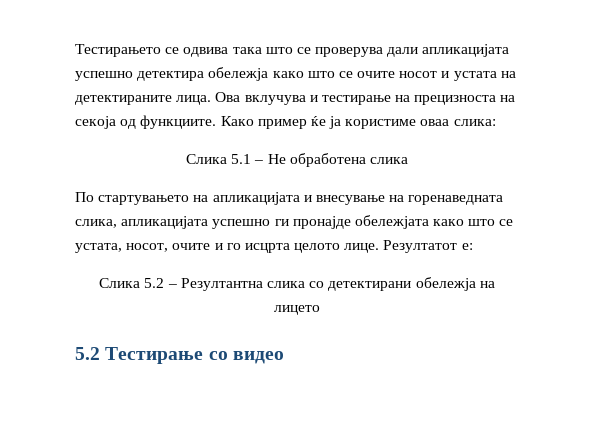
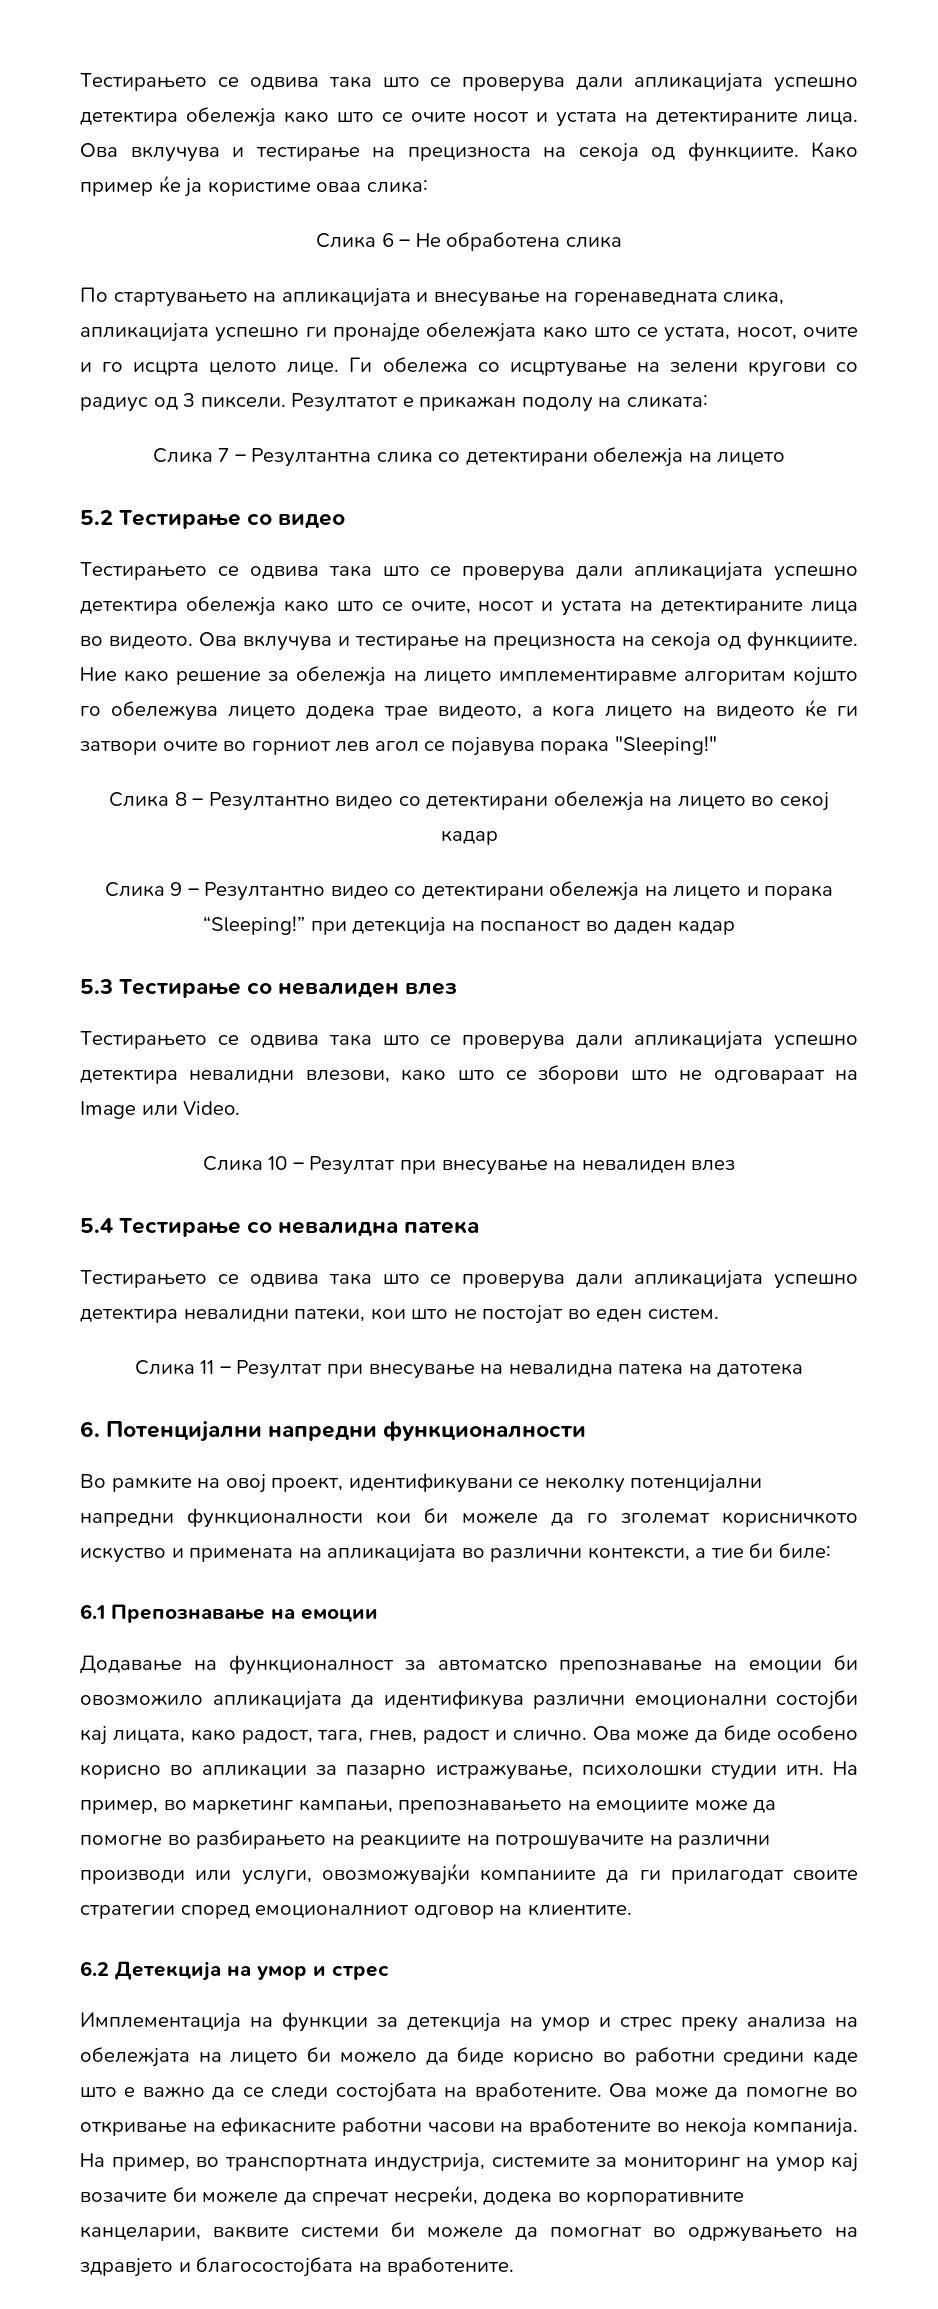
- Слика 5.1 – Не обработена слика
+ Слика 6 – Не обработена слика
- Резултатот е:
- Слика 5.2 – Резултантна слика со детектирани обележја на лицето
+ Ги обележа со исцртување на зелени кругови со радиус од 3 пиксели. Резултатот е прикажан подолу на сликата:
+ Слика 7 – Резултантна слика со детектирани обележја на лицето
+ Тестирањето се одвива така што се проверува дали апликацијата успешно детектира обележја како што се очите, носот и устата на детектираните лица во видеото. Ова вклучува и тестирање на прецизноста на секоја од функциите. Ние како решение за обележја на лицето имплементиравме алгоритам којшто го обележува лицето додека трае видеото, а кога лицето на видеото ќе ги затвори очите во горниот лев агол се појавува порака "Sleeping!"
+ Слика 8 – Резултантно видео со детектирани обележја на лицето во секој кадар
+ Слика 9 – Резултантно видео со детектирани обележја на лицето и порака “Sleeping!” при детекција на поспаност во даден кадар
+ 5.3 Тестирање со невалиден влез
+ Тестирањето се одвива така што се проверува дали апликацијата успешно детектира невалидни влезови, како што се зборови што не одговараат на Image или Video.
+ Слика 10 – Резултат при внесување на невалиден влез
+ 5.4 Тестирање со невалидна патека
+ Тестирањето се одвива така што се проверува дали апликацијата успешно детектира невалидни патеки, кои што не постојат во еден систем.
+ Слика 11 – Резултат при внесување на невалидна патека на датотека
+ 6. Потенцијални напредни функционалности
+ Во рамките на овој проект, идентификувани се неколку потенцијални напредни функционалности кои би можеле да го зголемат корисничкото искуство и примената на апликацијата во различни контексти, а тие би биле:
+ 6.1 Препознавање на емоции
+ Додавање на функционалност за автоматско препознавање на емоции би овозможило апликацијата да идентификува различни емоционални состојби кај лицата, како радост, тага, гнев, радост и слично. Ова може да биде особено корисно во апликации за пазарно истражување, психолошки студии итн. На пример, во маркетинг кампањи, препознавањето на емоциите може да помогне во разбирањето на реакциите на потрошувачите на различни производи или услуги, овозможувајќи компаниите да ги прилагодат своите стратегии според емоционалниот одговор на клиентите.
+ 6.2 Детекција на умор и стрес
+ Имплементација на функции за детекција на умор и стрес преку анализа на обележјата на лицето би можело да биде корисно во работни средини каде што е важно да се следи состојбата на вработените. Ова може да помогне во откривање на ефикасните работни часови на вработените во некоја компанија. На пример, во транспортната индустрија, системите за мониторинг на умор кај возачите би можеле да спречат несреќи, додека во корпоративните канцеларии, ваквите системи би можеле да помогнат во одржувањето на здравјето и благосостојбата на вработените.

